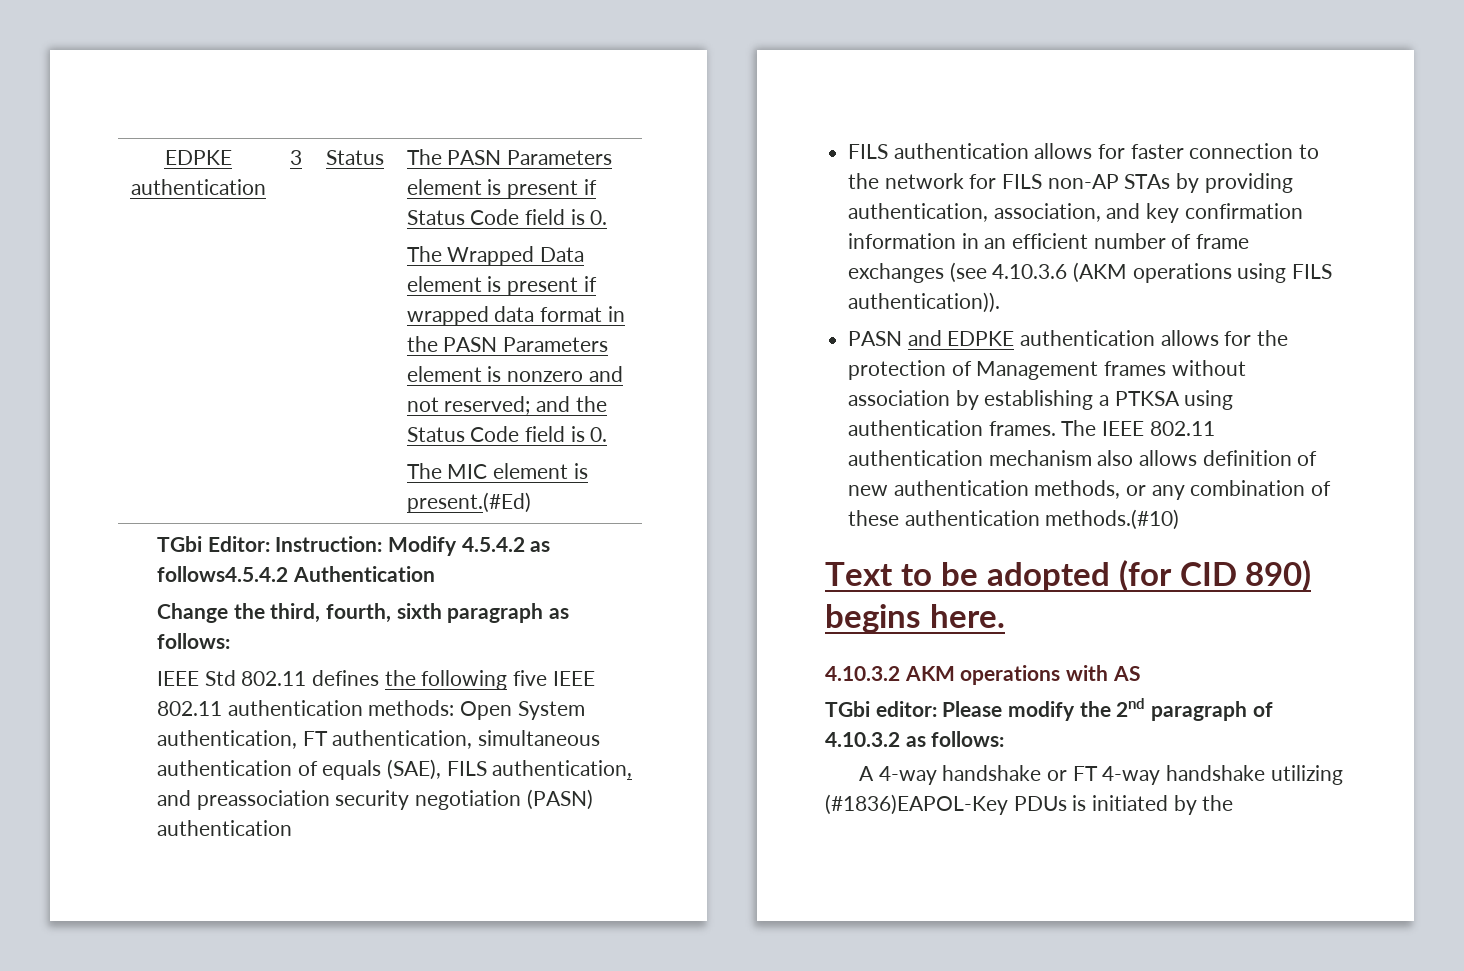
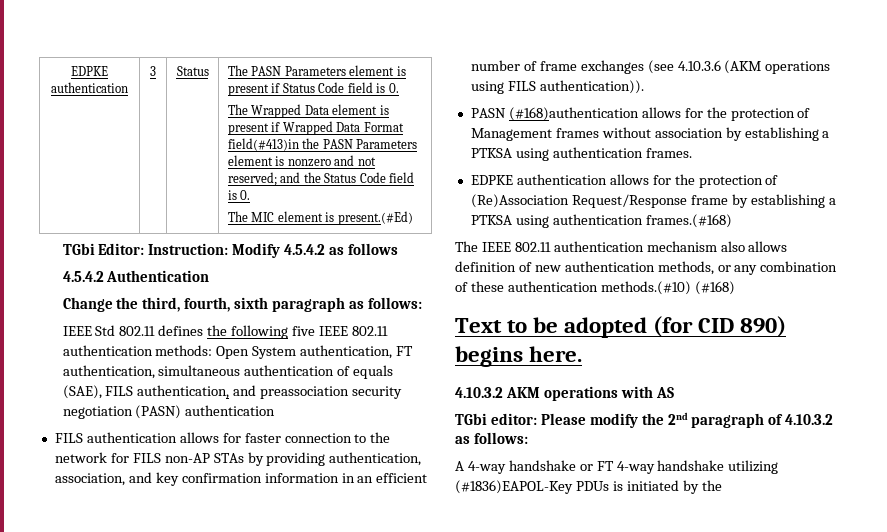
- The Wrapped Data element is present if wrapped data format in the PASN Parameters element is nonzero and not reserved; and the Status Code field is 0.
+ The Wrapped Data element is present if Wrapped Data Format field(#413)in the PASN Parameters element is nonzero and not reserved; and the Status Code field is 0.
- TGbi Editor: Instruction: Modify 4.5.4.2 as follows4.5.4.2 Authentication
+ TGbi Editor: Instruction: Modify 4.5.4.2 as follows
+ 4.5.4.2 Authentication
- PASN and EDPKE authentication allows for the protection of Management frames without association by establishing a PTKSA using authentication frames. The IEEE 802.11 authentication mechanism also allows definition of new authentication methods, or any combination of these authentication methods.(#10)
+ PASN (#168)authentication allows for the protection of Management frames without association by establishing a PTKSA using authentication frames.
+ EDPKE authentication allows for the protection of (Re)Association Request/Response frame by establishing a PTKSA using authentication frames.(#168)
+ The IEEE 802.11 authentication mechanism also allows definition of new authentication methods, or any combination of these authentication methods.(#10) (#168)

